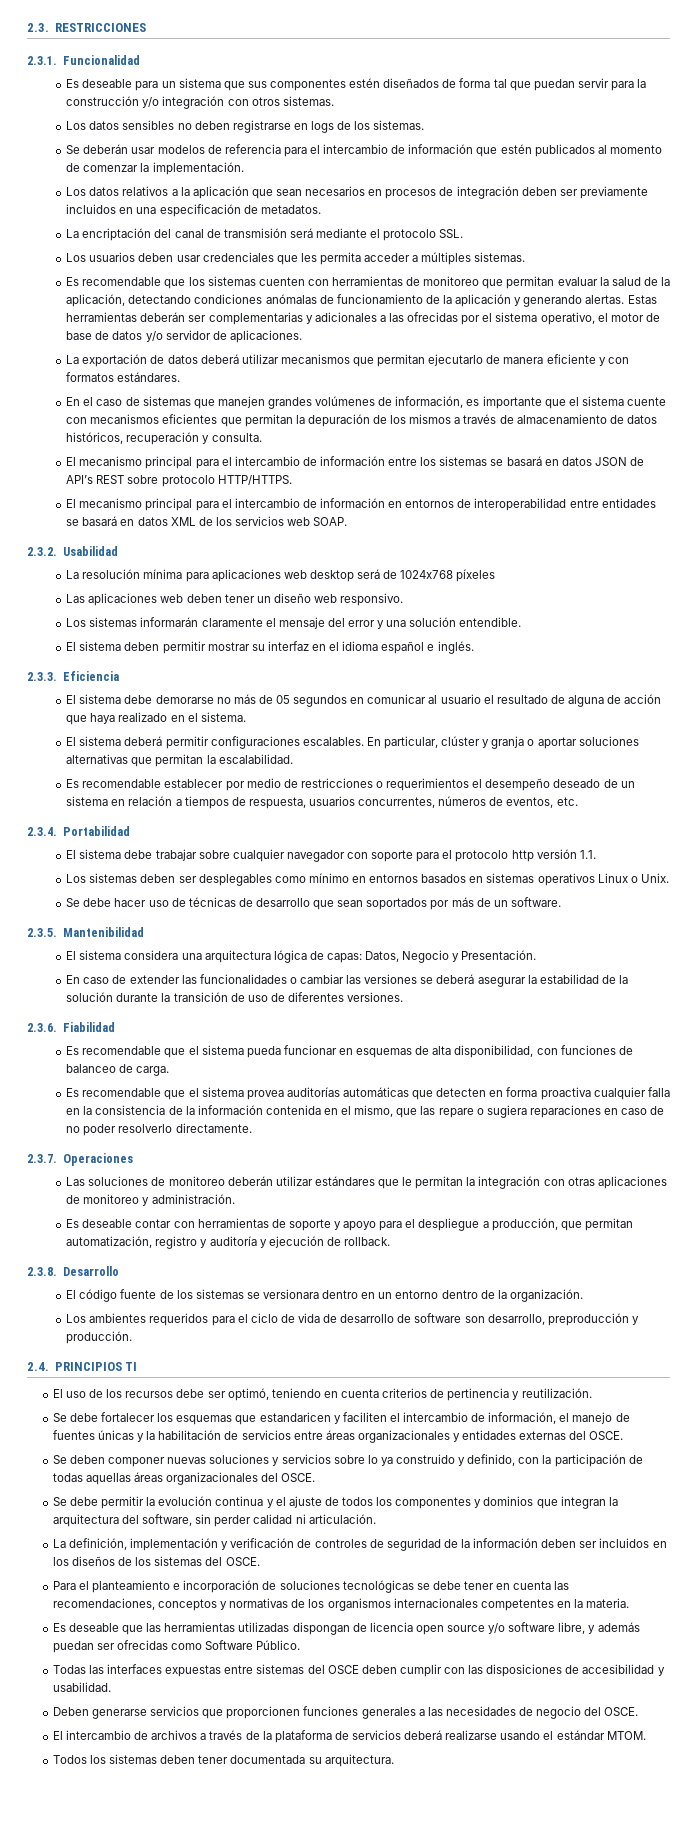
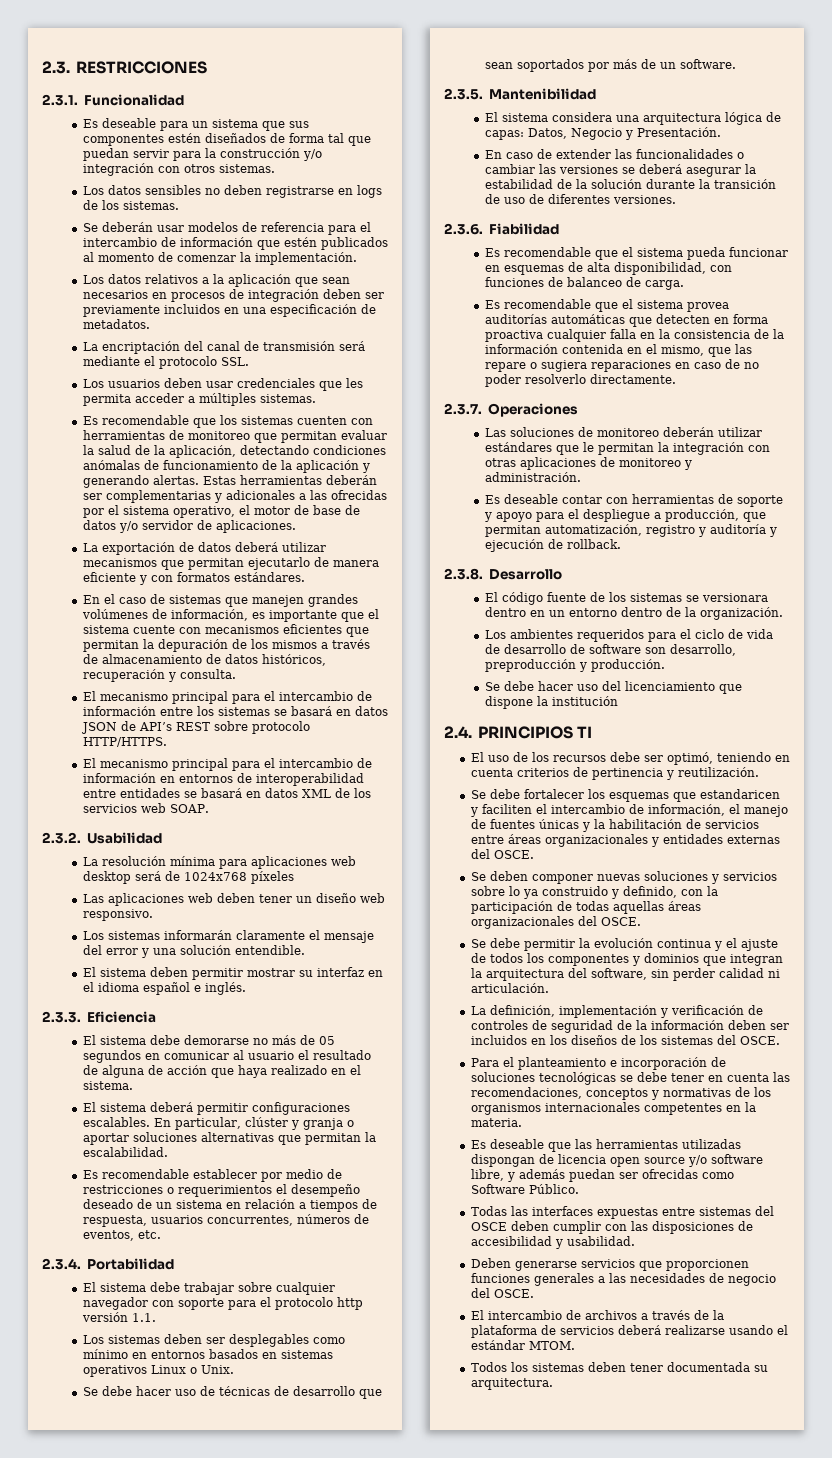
+ Se debe hacer uso del licenciamiento que dispone la institución

